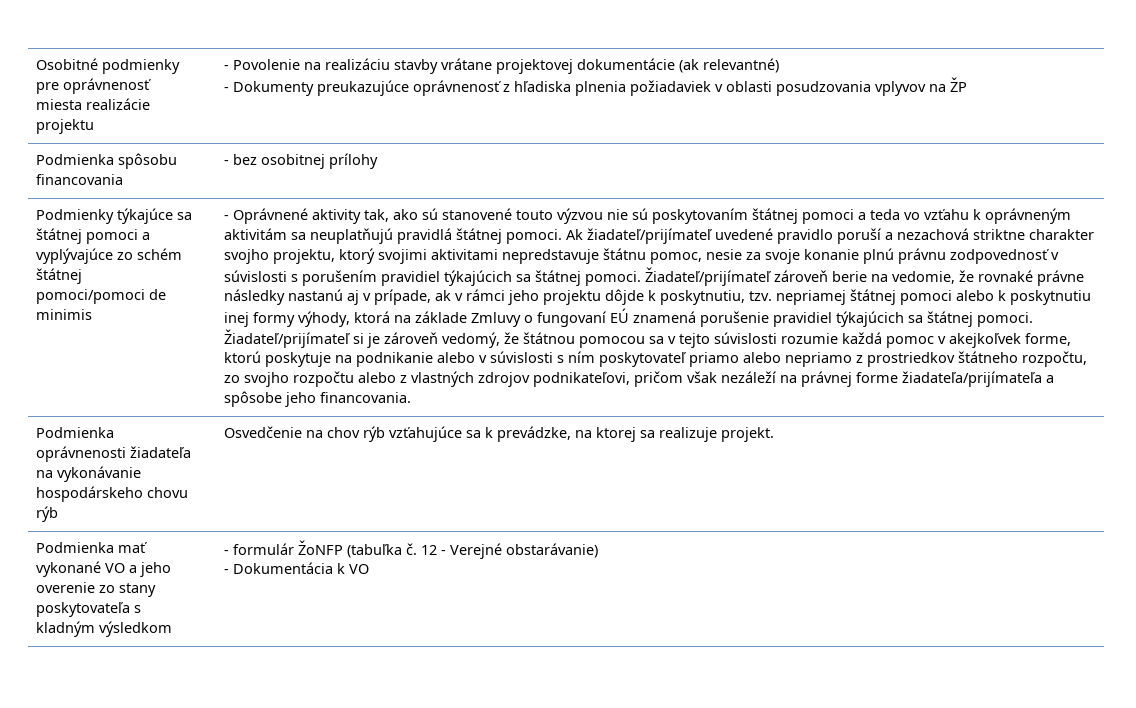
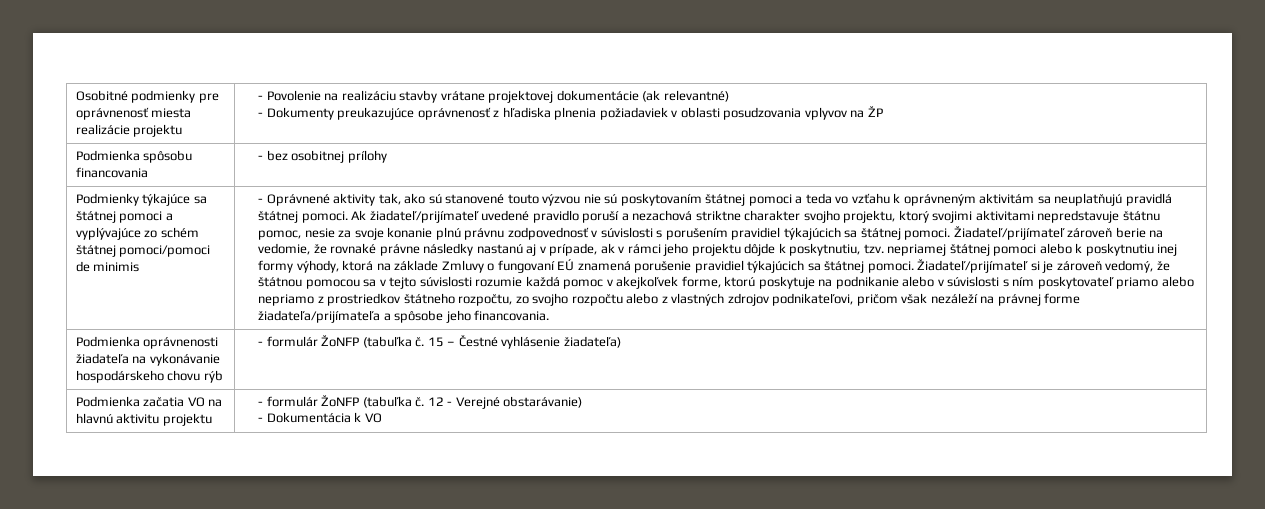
- Podmienka oprávnenosti žiadateľa na vykonávanie hospodárskeho chovu rýb | Osvedčenie na chov rýb vzťahujúce sa k prevádzke, na ktorej sa realizuje projekt.
- Podmienka mať vykonané VO a jeho overenie zo stany poskytovateľa s kladným výsledkom | - formulár ŽoNFP (tabuľka č. 12 - Verejné obstarávanie)
+ Podmienka oprávnenosti žiadateľa na vykonávanie hospodárskeho chovu rýb | - formulár ŽoNFP (tabuľka č. 15 – Čestné vyhlásenie žiadateľa)
+ Podmienka začatia VO na hlavnú aktivitu projektu | - formulár ŽoNFP (tabuľka č. 12 - Verejné obstarávanie)

